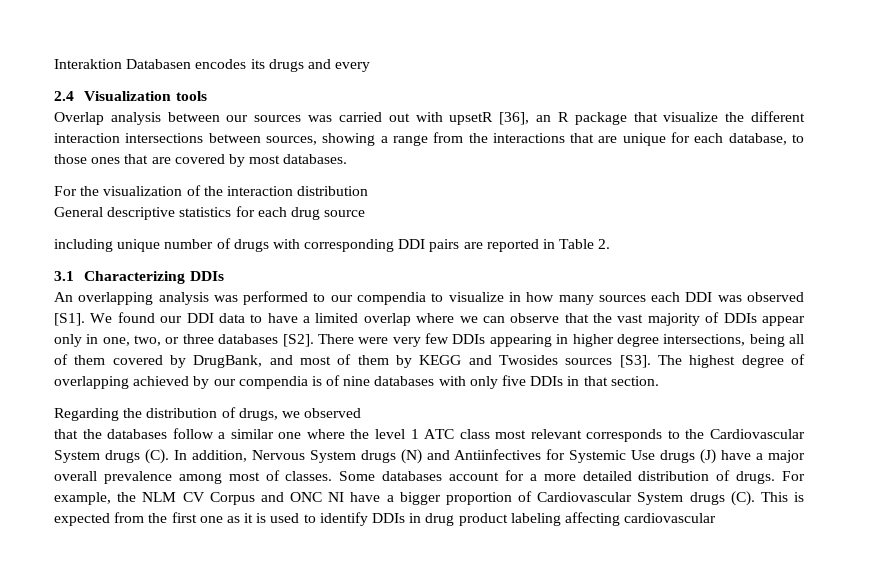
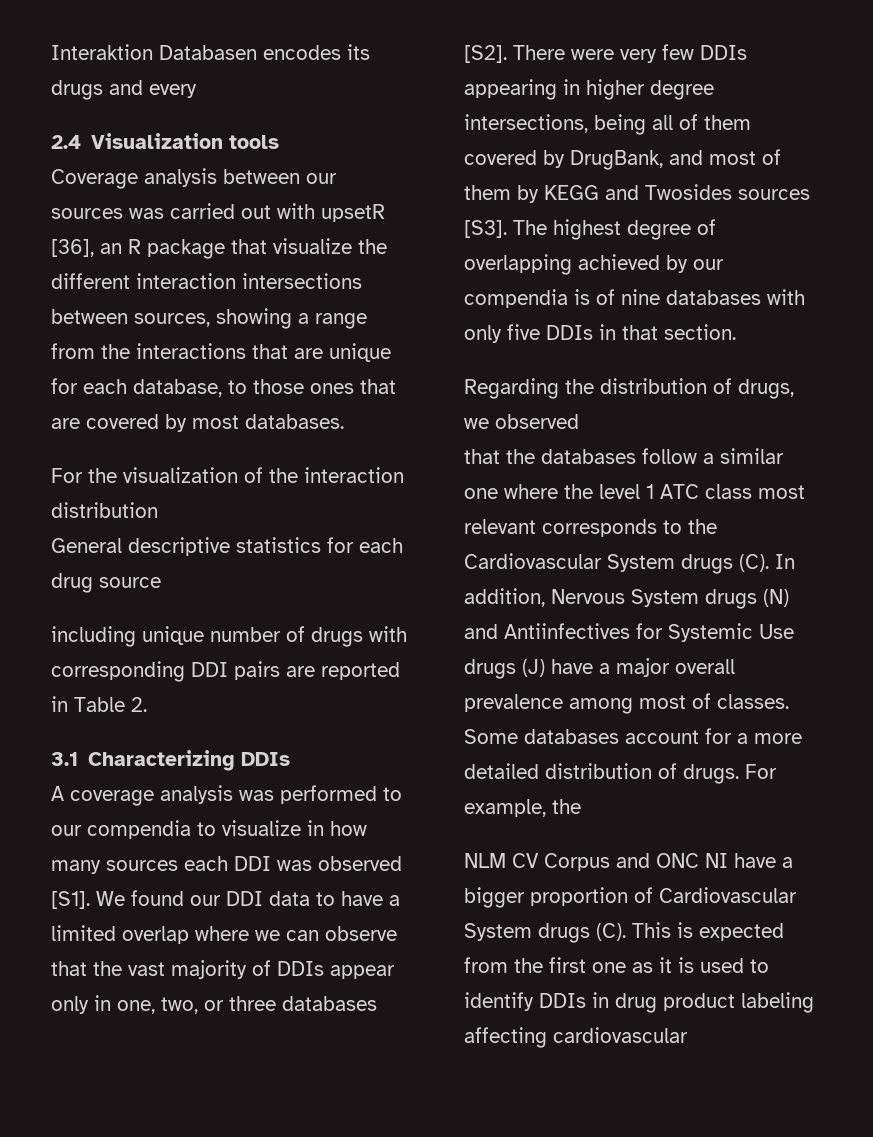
- Overlap analysis between our sources was carried out with upsetR [36], an R package that visualize the different interaction intersections between sources, showing a range from the interactions that are unique for each database, to those ones that are covered by most databases.
+ Coverage analysis between our sources was carried out with upsetR [36], an R package that visualize the different interaction intersections between sources, showing a range from the interactions that are unique for each database, to those ones that are covered by most databases.
- An overlapping analysis was performed to our compendia to visualize in how many sources each DDI was observed [S1]. We found our DDI data to have a limited overlap where we can observe that the vast majority of DDIs appear only in one, two, or three databases [S2]. There were very few DDIs appearing in higher degree intersections, being all of them covered by DrugBank, and most of them by KEGG and Twosides sources [S3]. The highest degree of overlapping achieved by our compendia is of nine databases with only five DDIs in that section.
+ A coverage analysis was performed to our compendia to visualize in how many sources each DDI was observed [S1]. We found our DDI data to have a limited overlap where we can observe that the vast majority of DDIs appear only in one, two, or three databases [S2]. There were very few DDIs appearing in higher degree intersections, being all of them covered by DrugBank, and most of them by KEGG and Twosides sources [S3]. The highest degree of overlapping achieved by our compendia is of nine databases with only five DDIs in that section.
- For example, the NLM CV Corpus and ONC NI have a bigger proportion of Cardiovascular System drugs (C). This is expected from the first one as it is used to identify DDIs in drug product labeling affecting cardiovascular
+ For example, the
+ NLM CV Corpus and ONC NI have a bigger proportion of Cardiovascular System drugs (C). This is expected from the first one as it is used to identify DDIs in drug product labeling affecting cardiovascular

